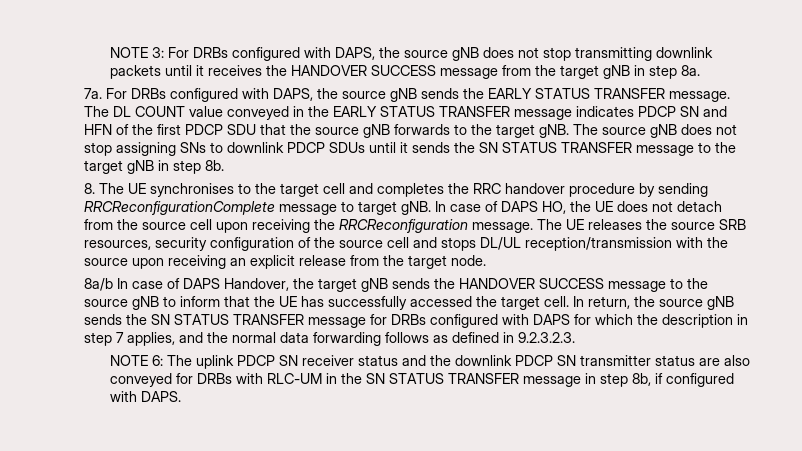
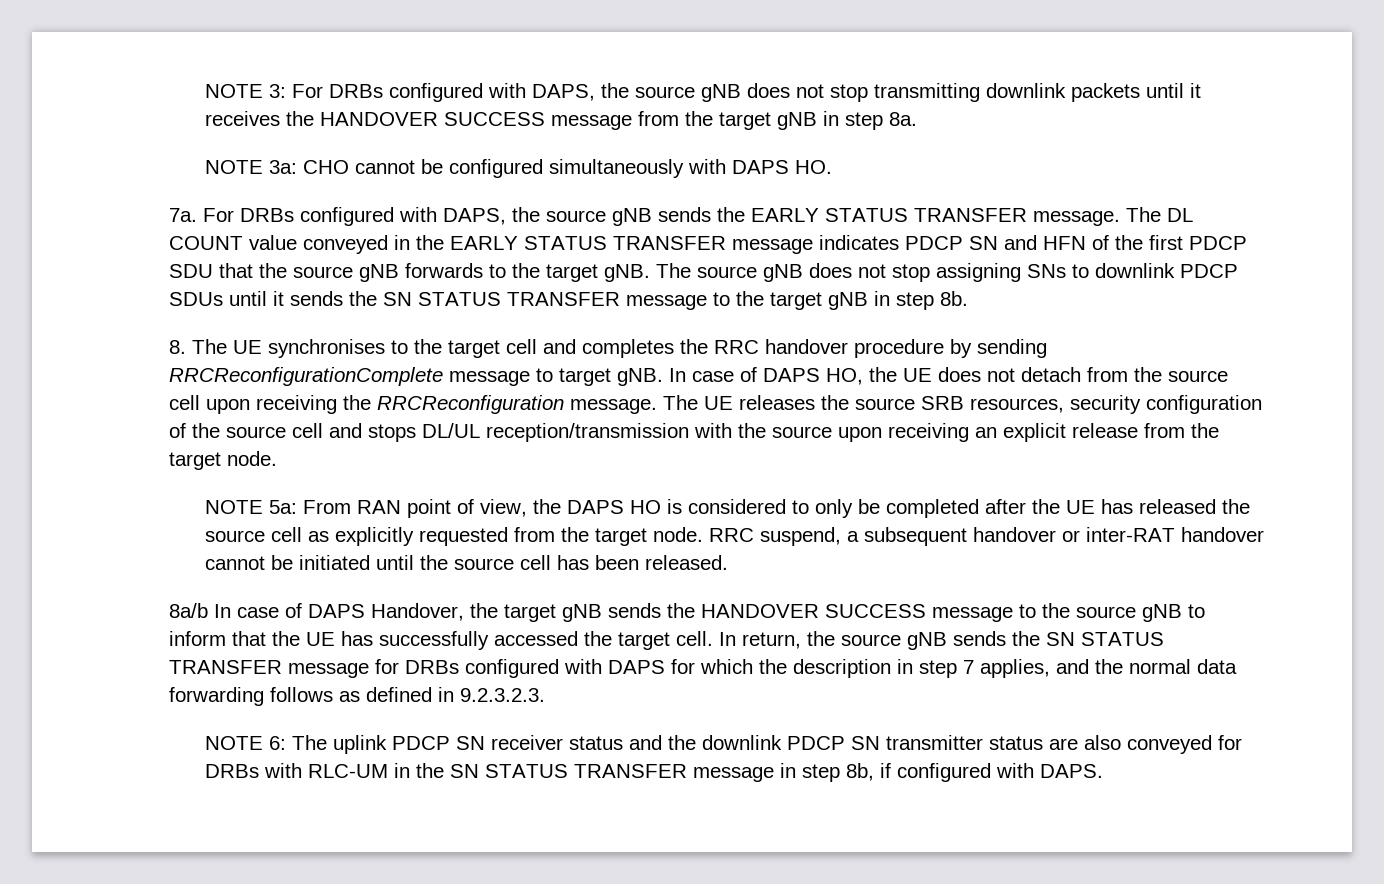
+ NOTE 3a: CHO cannot be configured simultaneously with DAPS HO.
+ NOTE 5a: From RAN point of view, the DAPS HO is considered to only be completed after the UE has released the source cell as explicitly requested from the target node. RRC suspend, a subsequent handover or inter-RAT handover cannot be initiated until the source cell has been released.

